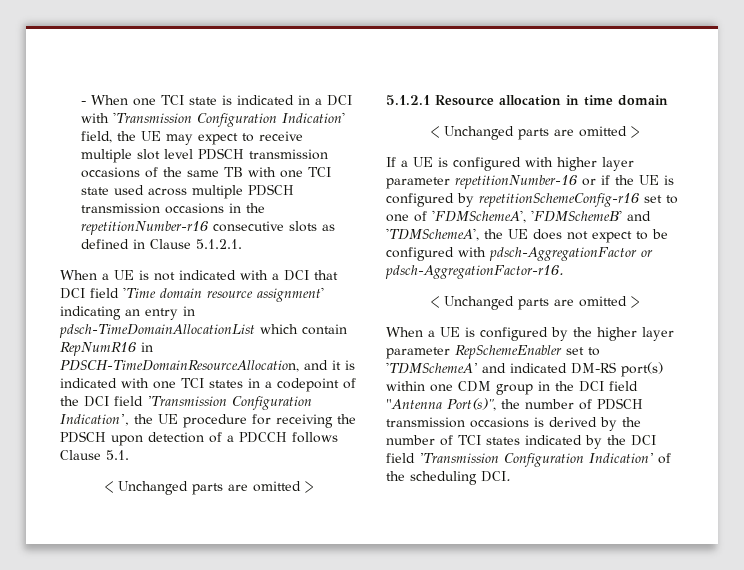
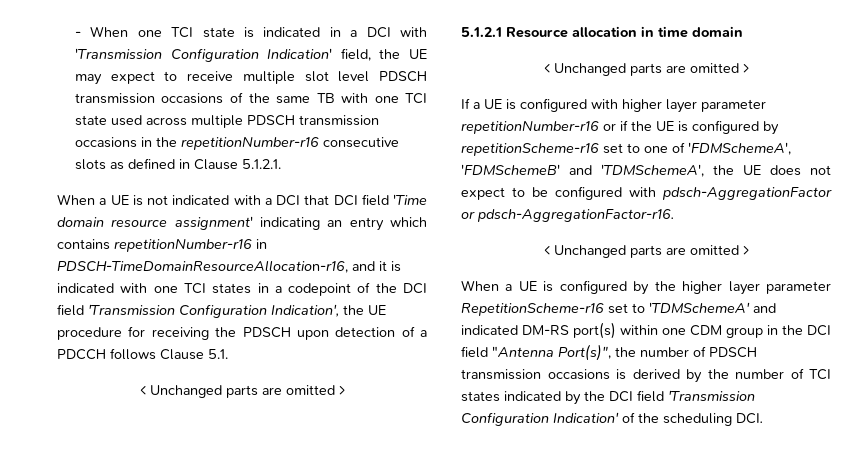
- When a UE is not indicated with a DCI that DCI field 'Time domain resource assignment' indicating an entry in pdsch-TimeDomainAllocationList which contain RepNumR16 in PDSCH-TimeDomainResourceAllocation, and it is indicated with one TCI states in a codepoint of the DCI field 'Transmission Configuration Indication', the UE procedure for receiving the PDSCH upon detection of a PDCCH follows Clause 5.1.
+ When a UE is not indicated with a DCI that DCI field 'Time domain resource assignment' indicating an entry which contains repetitionNumber-r16 in PDSCH-TimeDomainResourceAllocation-r16, and it is indicated with one TCI states in a codepoint of the DCI field 'Transmission Configuration Indication', the UE procedure for receiving the PDSCH upon detection of a PDCCH follows Clause 5.1.
- If a UE is configured with higher layer parameter repetitionNumber-16 or if the UE is configured by repetitionSchemeConfig-r16 set to one of 'FDMSchemeA', 'FDMSchemeB' and 'TDMSchemeA', the UE does not expect to be configured with pdsch-AggregationFactor or pdsch-AggregationFactor-r16.
+ If a UE is configured with higher layer parameter repetitionNumber-r16 or if the UE is configured by repetitionScheme-r16 set to one of 'FDMSchemeA', 'FDMSchemeB' and 'TDMSchemeA', the UE does not expect to be configured with pdsch-AggregationFactor or pdsch-AggregationFactor-r16.
- When a UE is configured by the higher layer parameter RepSchemeEnabler set to 'TDMSchemeA' and indicated DM-RS port(s) within one CDM group in the DCI field "Antenna Port(s)", the number of PDSCH transmission occasions is derived by the number of TCI states indicated by the DCI field 'Transmission Configuration Indication' of the scheduling DCI.
+ When a UE is configured by the higher layer parameter RepetitionScheme-r16 set to 'TDMSchemeA' and indicated DM-RS port(s) within one CDM group in the DCI field "Antenna Port(s)", the number of PDSCH transmission occasions is derived by the number of TCI states indicated by the DCI field 'Transmission Configuration Indication' of the scheduling DCI.

